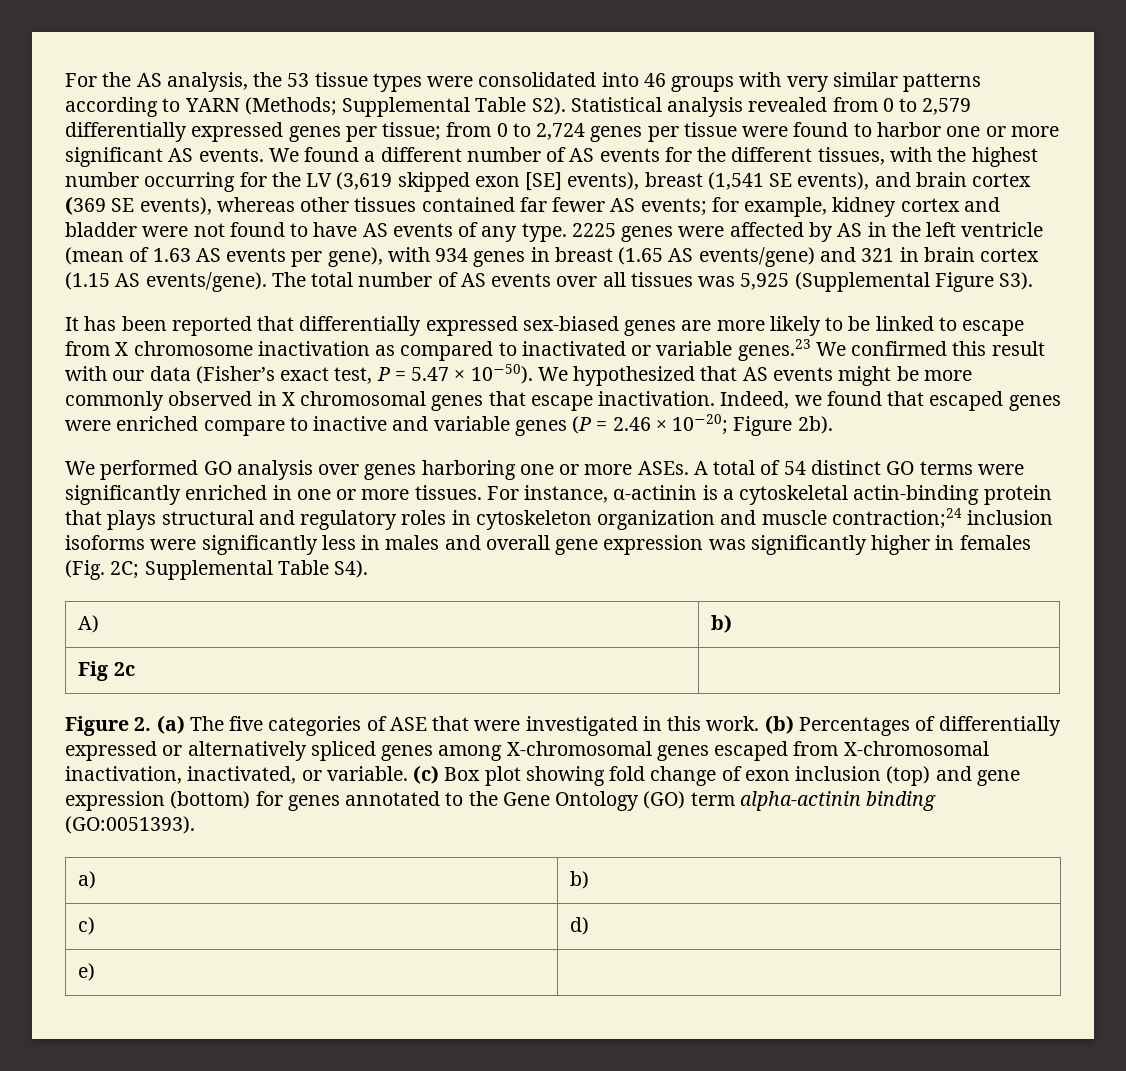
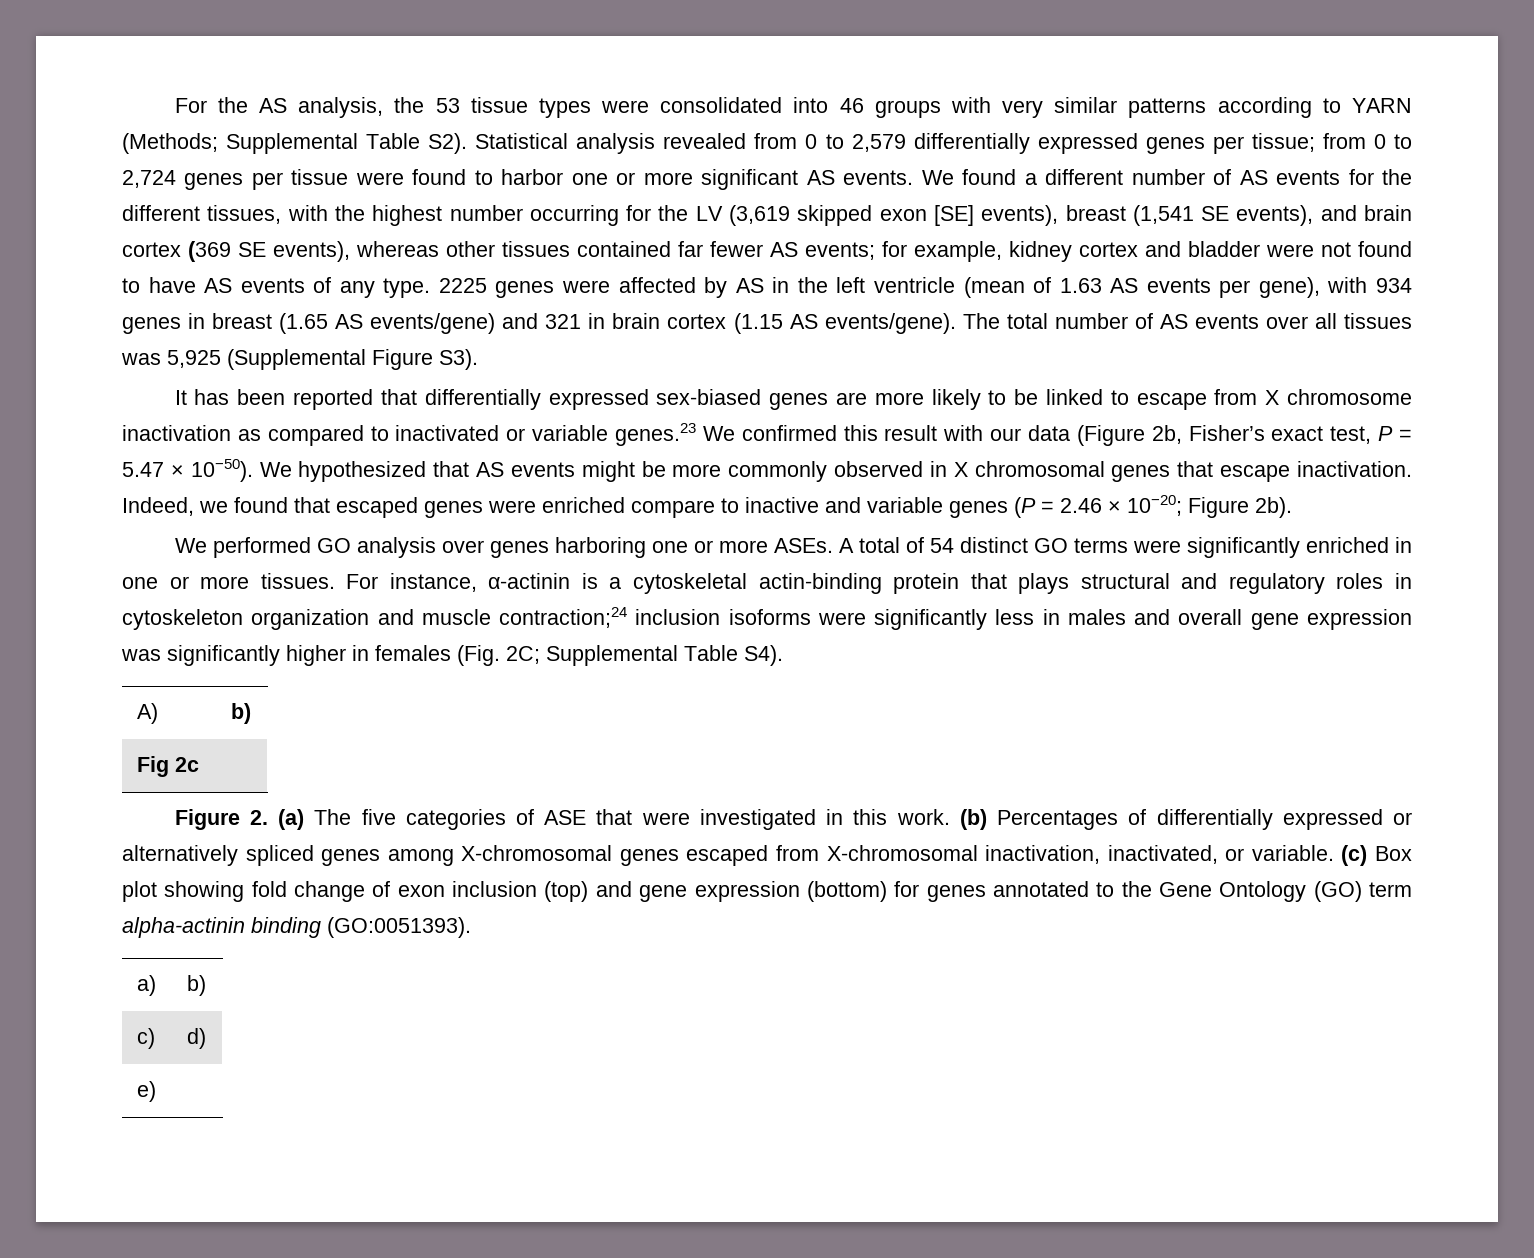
- It has been reported that differentially expressed sex-biased genes are more likely to be linked to escape from X chromosome inactivation as compared to inactivated or variable genes.23 We confirmed this result with our data (Fisher’s exact test, P = 5.47 × 10−50).
+ It has been reported that differentially expressed sex-biased genes are more likely to be linked to escape from X chromosome inactivation as compared to inactivated or variable genes.23 We confirmed this result with our data (Figure 2b, Fisher’s exact test, P = 5.47 × 10−50).

